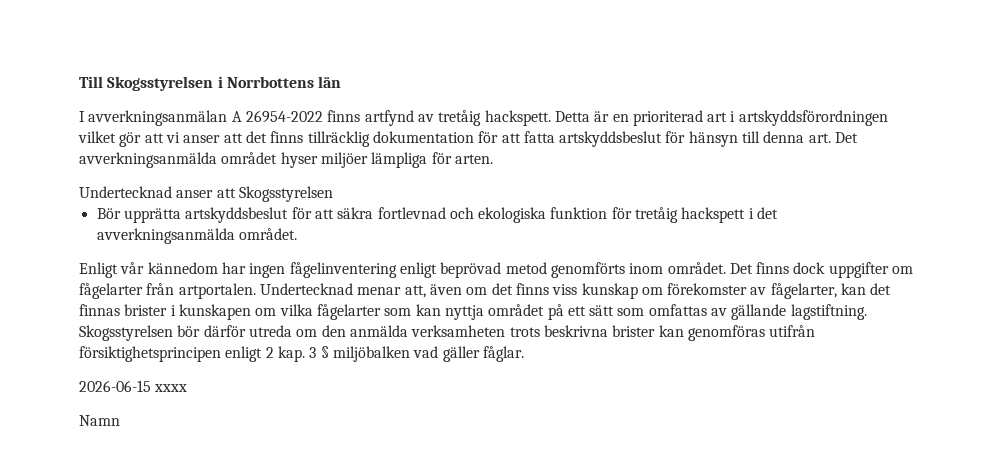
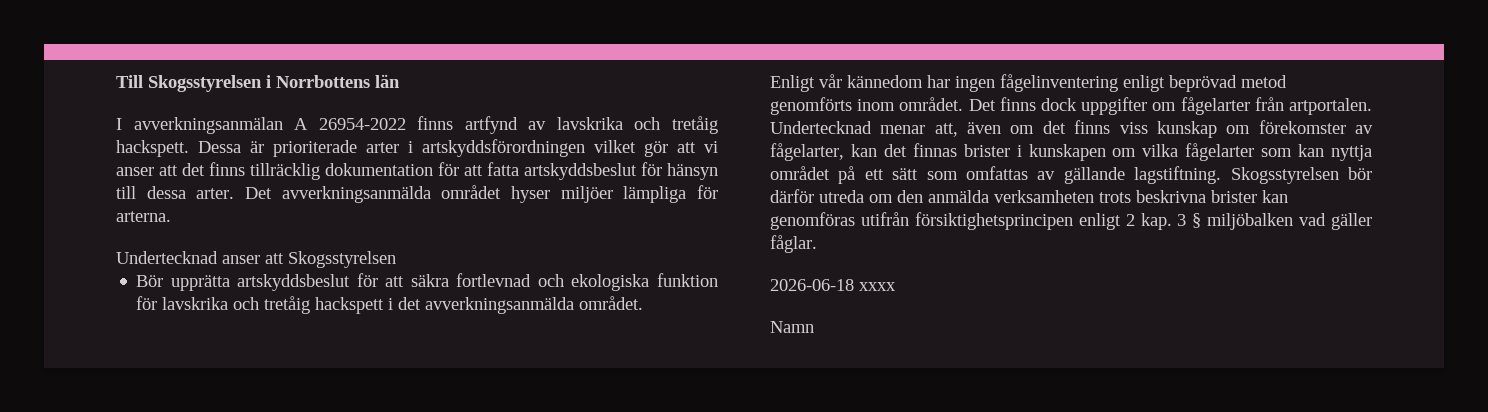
- I avverkningsanmälan A 26954-2022 finns artfynd av tretåig hackspett. Detta är en prioriterad art i artskyddsförordningen vilket gör att vi anser att det finns tillräcklig dokumentation för att fatta artskyddsbeslut för hänsyn till denna art. Det avverkningsanmälda området hyser miljöer lämpliga för arten.
+ I avverkningsanmälan A 26954-2022 finns artfynd av lavskrika och tretåig hackspett. Dessa är prioriterade arter i artskyddsförordningen vilket gör att vi anser att det finns tillräcklig dokumentation för att fatta artskyddsbeslut för hänsyn till dessa arter. Det avverkningsanmälda området hyser miljöer lämpliga för arterna.
- Bör upprätta artskyddsbeslut för att säkra fortlevnad och ekologiska funktion för tretåig hackspett i det avverkningsanmälda området.
+ Bör upprätta artskyddsbeslut för att säkra fortlevnad och ekologiska funktion för lavskrika och tretåig hackspett i det avverkningsanmälda området.
- 2026-06-15 xxxx
+ 2026-06-18 xxxx

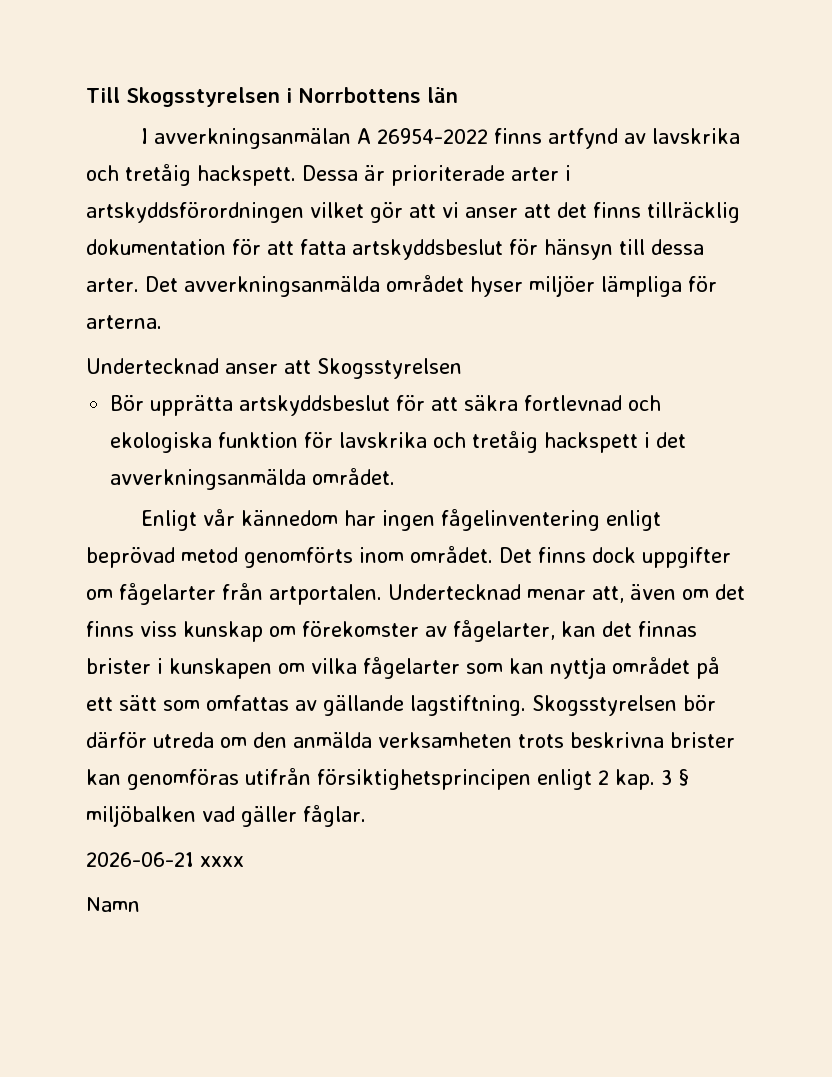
- 2026-06-18 xxxx
+ 2026-06-21 xxxx

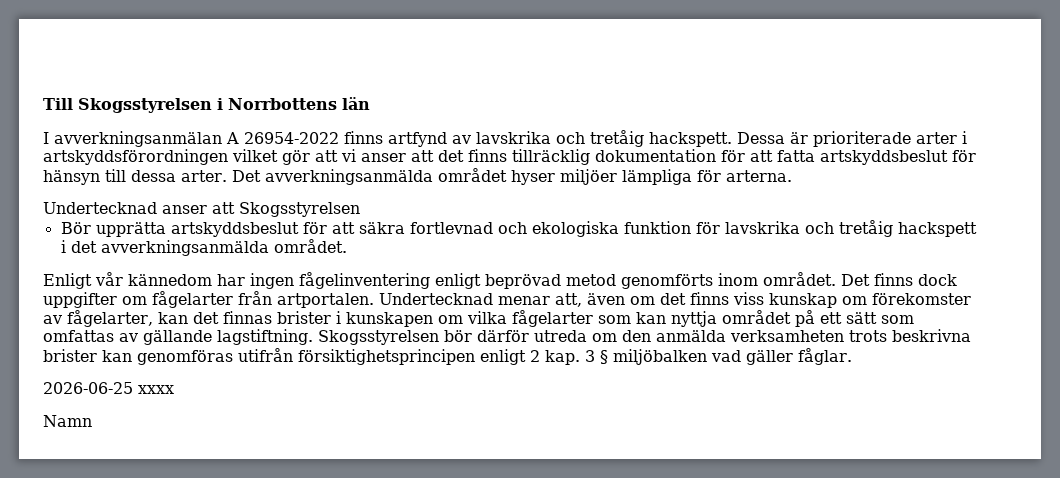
- 2026-06-21 xxxx
+ 2026-06-25 xxxx

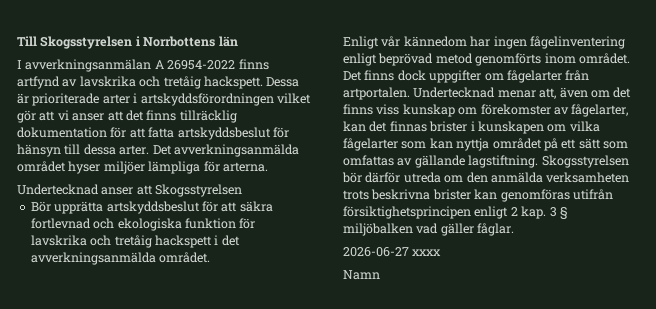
- 2026-06-25 xxxx
+ 2026-06-27 xxxx

